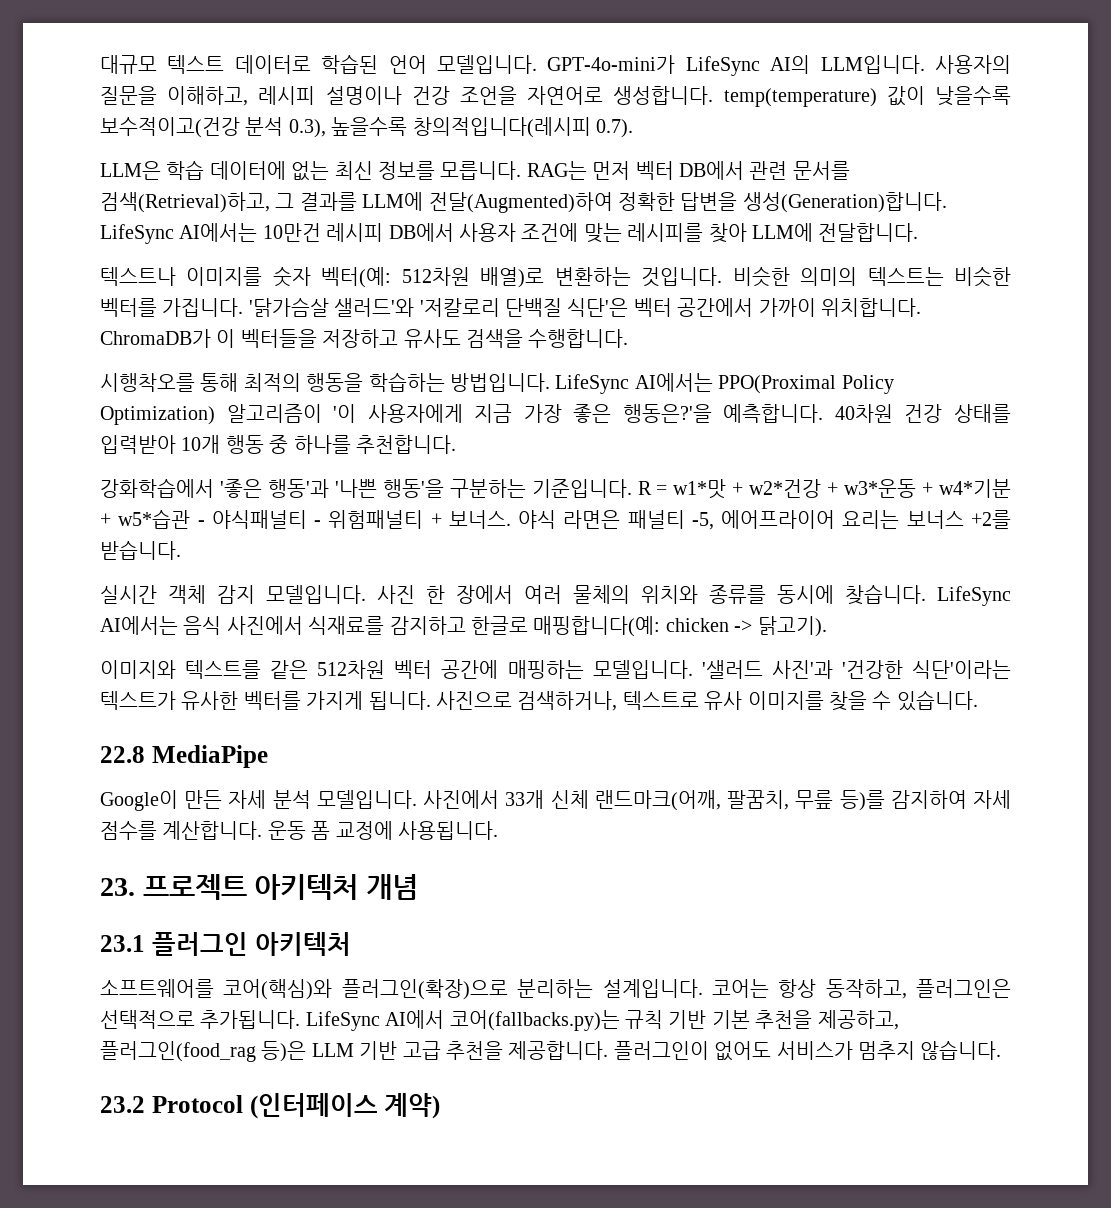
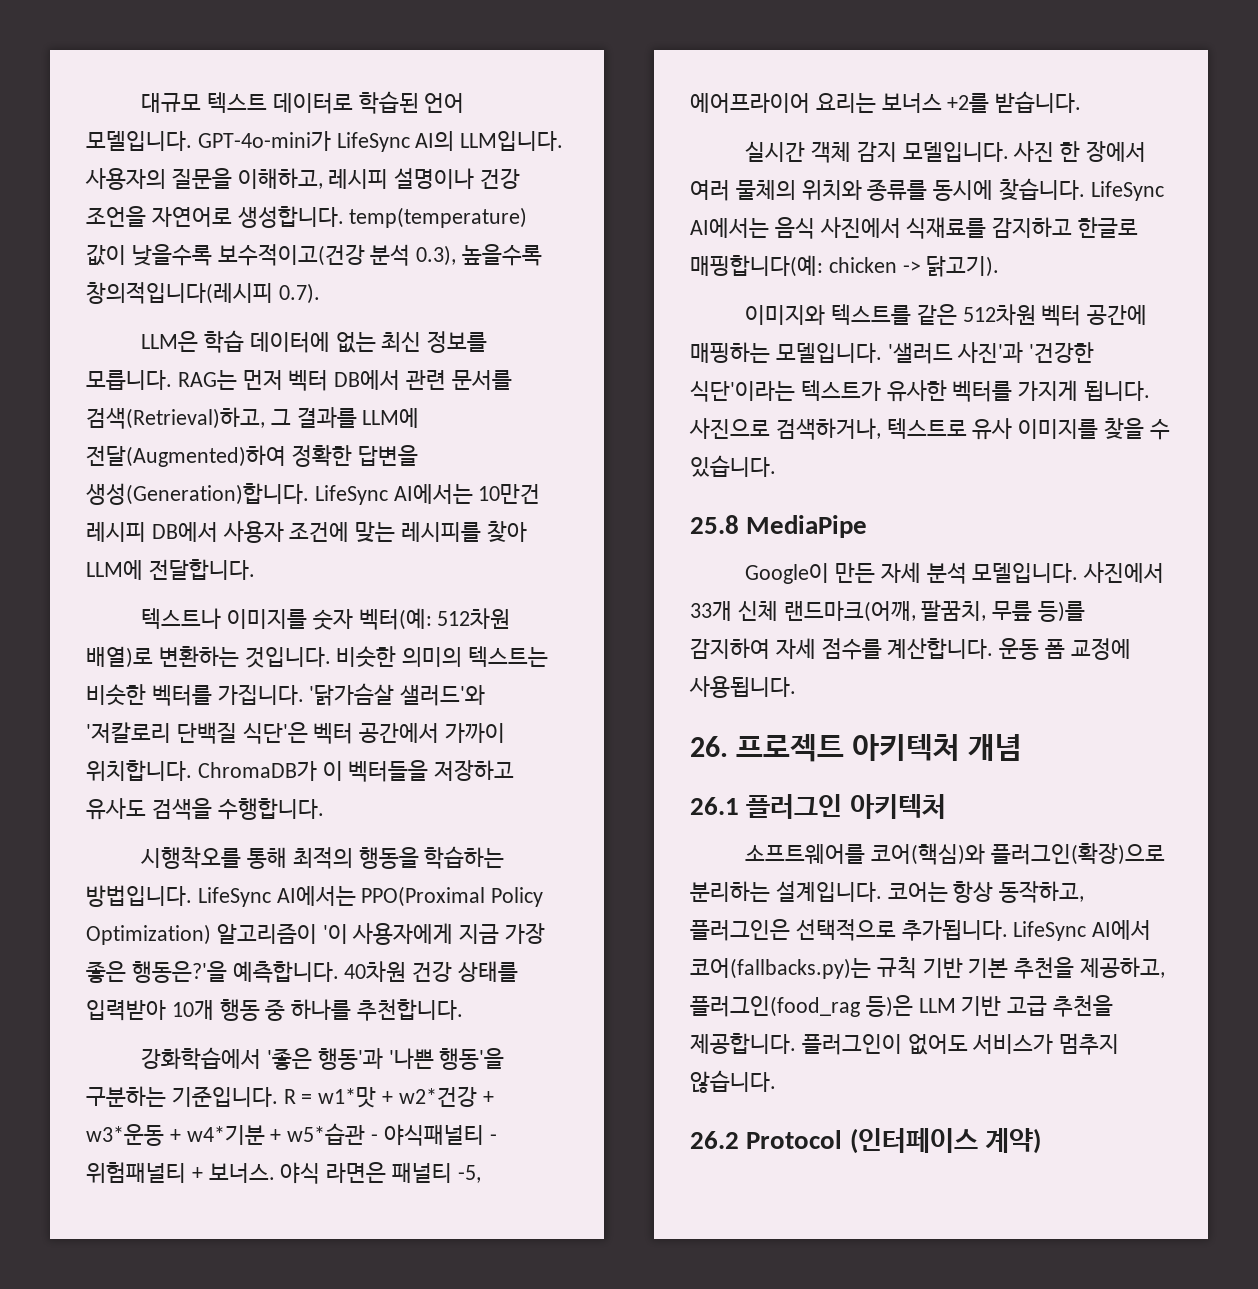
- 22.8 MediaPipe
+ 25.8 MediaPipe
- 23. 프로젝트 아키텍처 개념
+ 26. 프로젝트 아키텍처 개념
- 23.1 플러그인 아키텍처
+ 26.1 플러그인 아키텍처
- 23.2 Protocol (인터페이스 계약)
+ 26.2 Protocol (인터페이스 계약)

